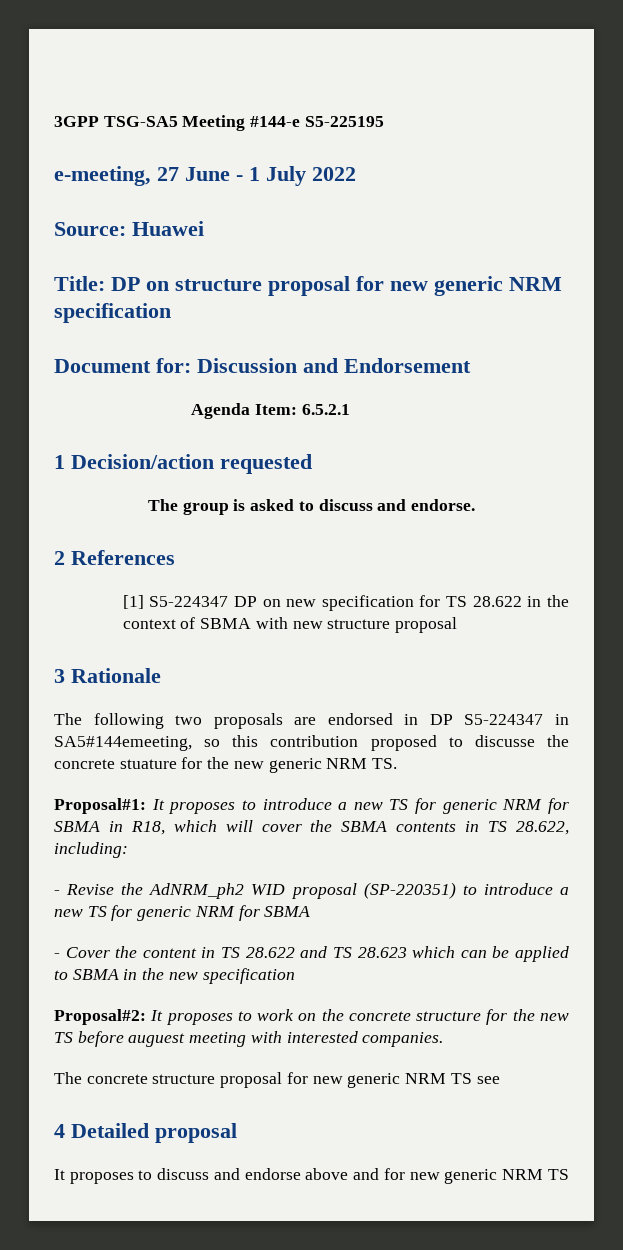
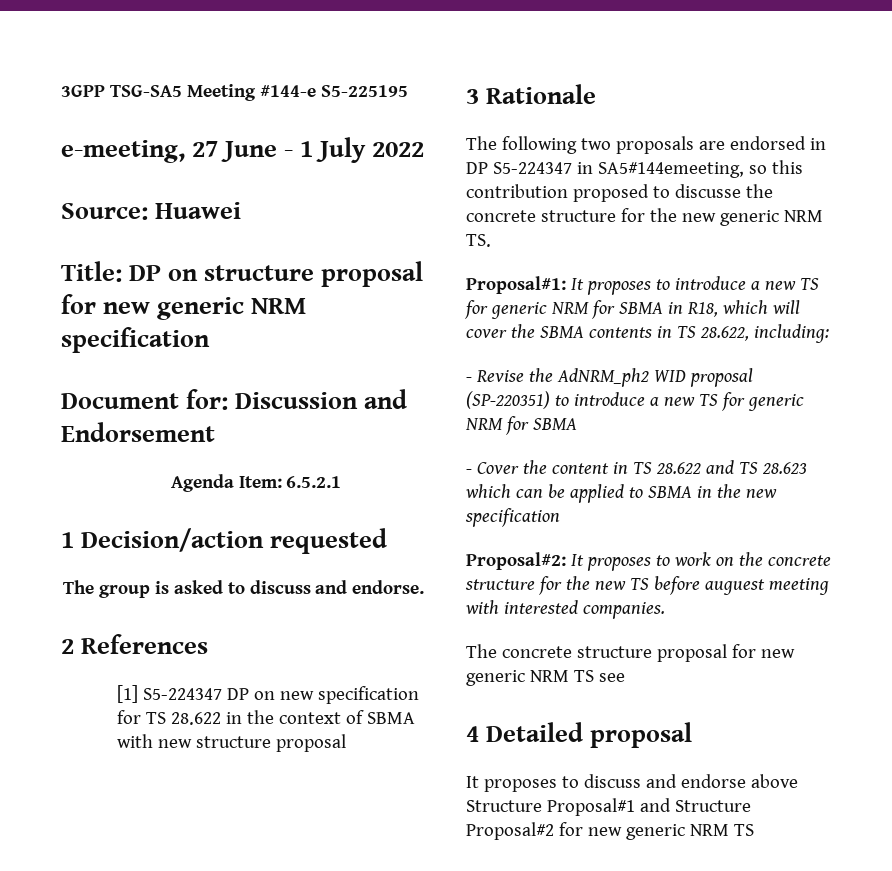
- The following two proposals are endorsed in DP S5-224347 in SA5#144emeeting, so this contribution proposed to discusse the concrete stuature for the new generic NRM TS.
+ The following two proposals are endorsed in DP S5-224347 in SA5#144emeeting, so this contribution proposed to discusse the concrete structure for the new generic NRM TS.
- It proposes to discuss and endorse above and for new generic NRM TS
+ It proposes to discuss and endorse above Structure Proposal#1 and Structure Proposal#2 for new generic NRM TS

